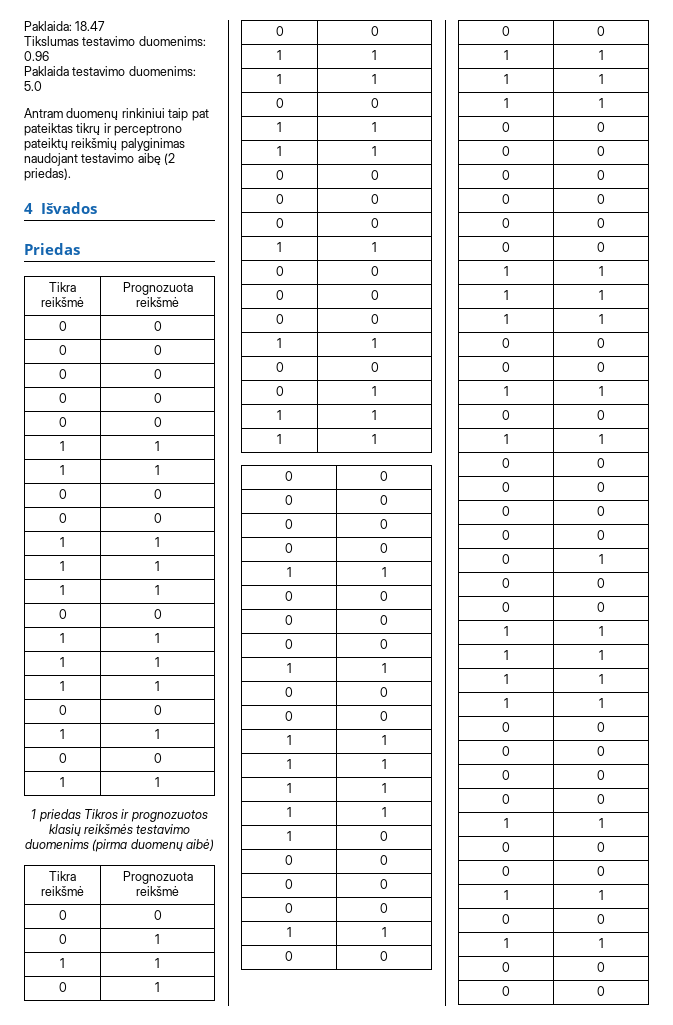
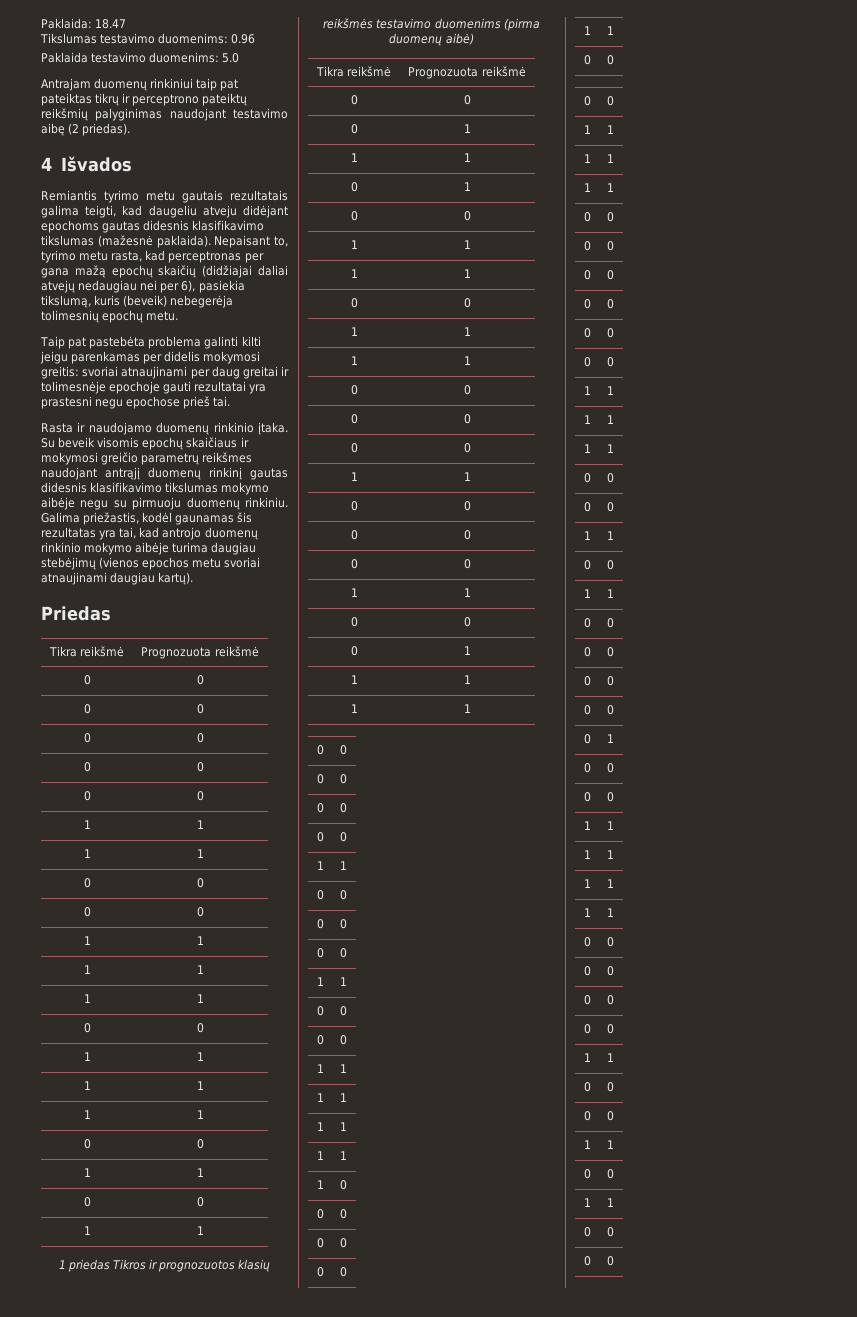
- Antram duomenų rinkiniui taip pat pateiktas tikrų ir perceptrono pateiktų reikšmių palyginimas naudojant testavimo aibę (2 priedas).
+ Antrajam duomenų rinkiniui taip pat pateiktas tikrų ir perceptrono pateiktų reikšmių palyginimas naudojant testavimo aibę (2 priedas).
+ Remiantis tyrimo metu gautais rezultatais galima teigti, kad daugeliu atveju didėjant epochoms gautas didesnis klasifikavimo tikslumas (mažesnė paklaida). Nepaisant to, tyrimo metu rasta, kad perceptronas per gana mažą epochų skaičių (didžiajai daliai atvejų nedaugiau nei per 6), pasiekia tikslumą, kuris (beveik) nebegerėja tolimesnių epochų metu.
+ Taip pat pastebėta problema galinti kilti jeigu parenkamas per didelis mokymosi greitis: svoriai atnaujinami per daug greitai ir tolimesnėje epochoje gauti rezultatai yra prastesni negu epochose prieš tai.
+ Rasta ir naudojamo duomenų rinkinio įtaka. Su beveik visomis epochų skaičiaus ir mokymosi greičio parametrų reikšmes naudojant antrąjį duomenų rinkinį gautas didesnis klasifikavimo tikslumas mokymo aibėje negu su pirmuoju duomenų rinkiniu. Galima priežastis, kodėl gaunamas šis rezultatas yra tai, kad antrojo duomenų rinkinio mokymo aibėje turima daugiau stebėjimų (vienos epochos metu svoriai atnaujinami daugiau kartų).

